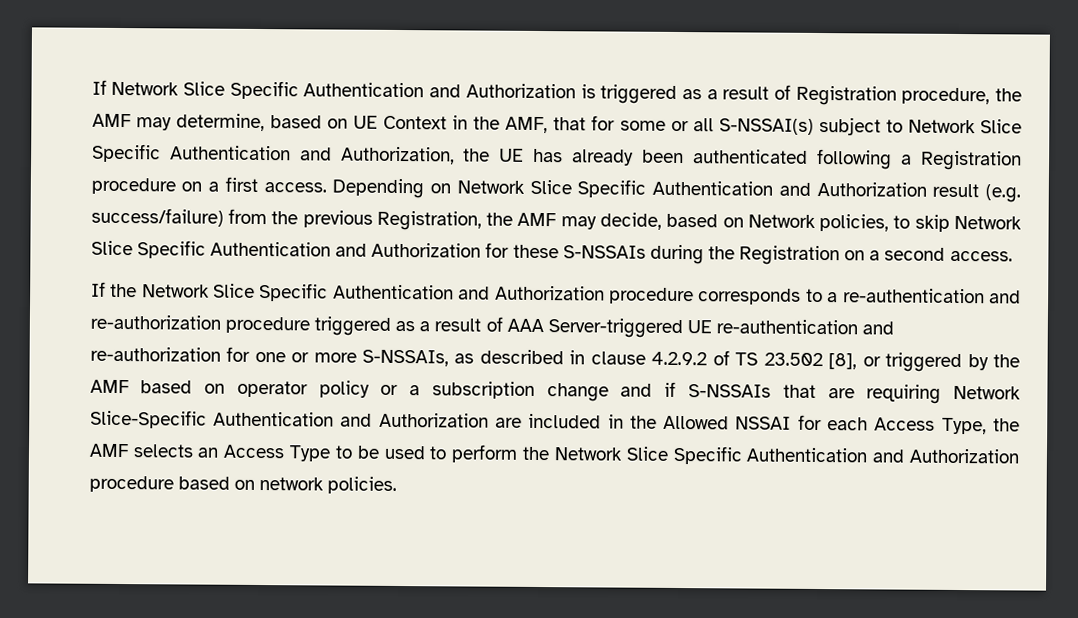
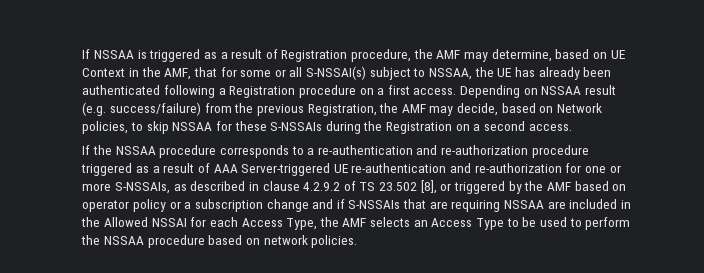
- If Network Slice Specific Authentication and Authorization is triggered as a result of Registration procedure, the AMF may determine, based on UE Context in the AMF, that for some or all S-NSSAI(s) subject to Network Slice Specific Authentication and Authorization, the UE has already been authenticated following a Registration procedure on a first access.
+ If NSSAA is triggered as a result of Registration procedure, the AMF may determine, based on UE Context in the AMF, that for some or all S-NSSAI(s) subject to NSSAA, the UE has already been authenticated following a Registration procedure on a first access.
- Depending on Network Slice Specific Authentication and Authorization result (e.g. success/failure) from the previous Registration, the AMF may decide, based on Network policies, to skip Network Slice Specific Authentication and Authorization for these S-NSSAIs during the Registration on a second access.
+ Depending on NSSAA result (e.g. success/failure) from the previous Registration, the AMF may decide, based on Network policies, to skip NSSAA for these S-NSSAIs during the Registration on a second access.
- If the Network Slice Specific Authentication and Authorization procedure corresponds to a re-authentication and re-authorization procedure triggered as a result of AAA Server-triggered UE re-authentication and re-authorization for one or more S-NSSAIs, as described in clause 4.2.9.2 of TS 23.502 [8], or triggered by the AMF based on operator policy or a subscription change and if S-NSSAIs that are requiring Network Slice-Specific Authentication and Authorization are included in the Allowed NSSAI for each Access Type, the AMF selects an Access Type to be used to perform the Network Slice Specific Authentication and Authorization procedure based on network policies.
+ If the NSSAA procedure corresponds to a re-authentication and re-authorization procedure triggered as a result of AAA Server-triggered UE re-authentication and re-authorization for one or more S-NSSAIs, as described in clause 4.2.9.2 of TS 23.502 [8], or triggered by the AMF based on operator policy or a subscription change and if S-NSSAIs that are requiring NSSAA are included in the Allowed NSSAI for each Access Type, the AMF selects an Access Type to be used to perform the NSSAA procedure based on network policies.

